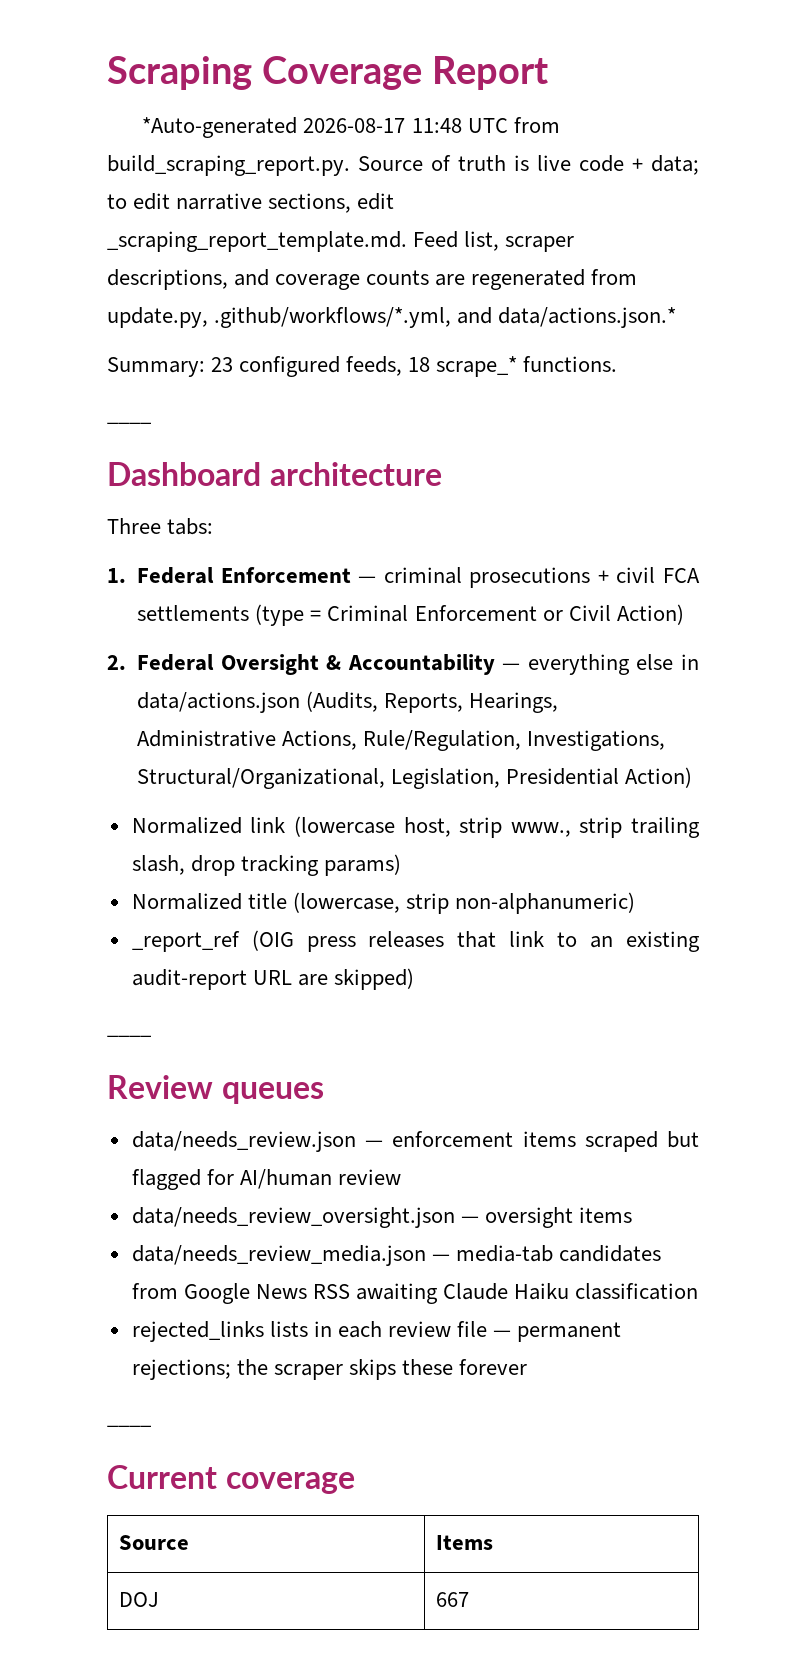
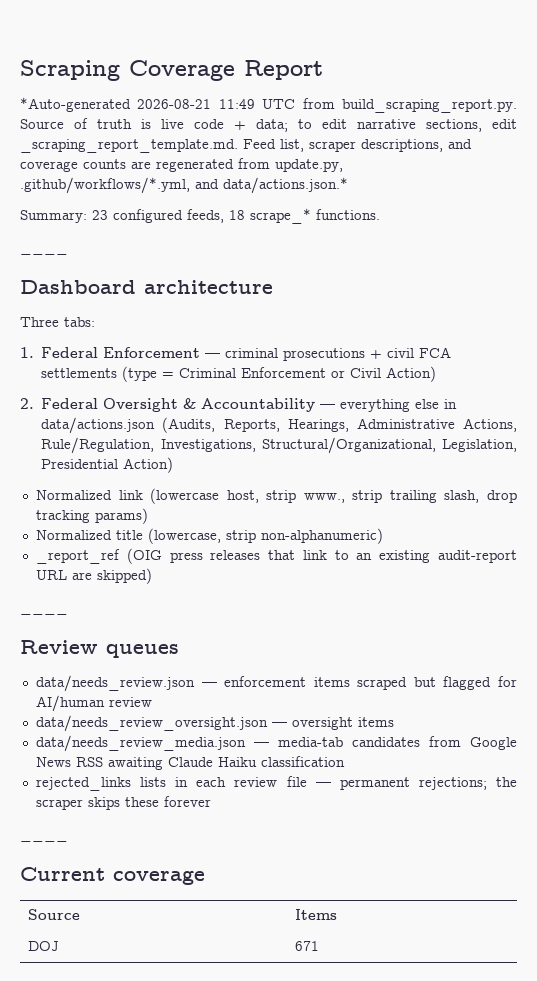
- *Auto-generated 2026-08-17 11:48 UTC from build_scraping_report.py. Source of truth is live code + data; to edit narrative sections, edit _scraping_report_template.md. Feed list, scraper descriptions, and coverage counts are regenerated from update.py, .github/workflows/*.yml, and data/actions.json.*
+ *Auto-generated 2026-08-21 11:49 UTC from build_scraping_report.py. Source of truth is live code + data; to edit narrative sections, edit _scraping_report_template.md. Feed list, scraper descriptions, and coverage counts are regenerated from update.py, .github/workflows/*.yml, and data/actions.json.*
- DOJ | 667
+ DOJ | 671

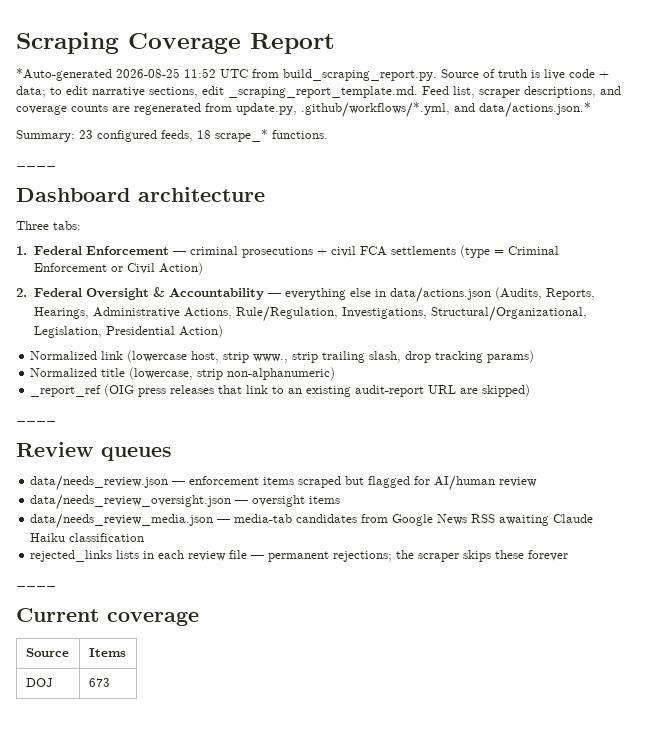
- *Auto-generated 2026-08-21 11:49 UTC from build_scraping_report.py. Source of truth is live code + data; to edit narrative sections, edit _scraping_report_template.md. Feed list, scraper descriptions, and coverage counts are regenerated from update.py, .github/workflows/*.yml, and data/actions.json.*
+ *Auto-generated 2026-08-25 11:52 UTC from build_scraping_report.py. Source of truth is live code + data; to edit narrative sections, edit _scraping_report_template.md. Feed list, scraper descriptions, and coverage counts are regenerated from update.py, .github/workflows/*.yml, and data/actions.json.*
- DOJ | 671
+ DOJ | 673

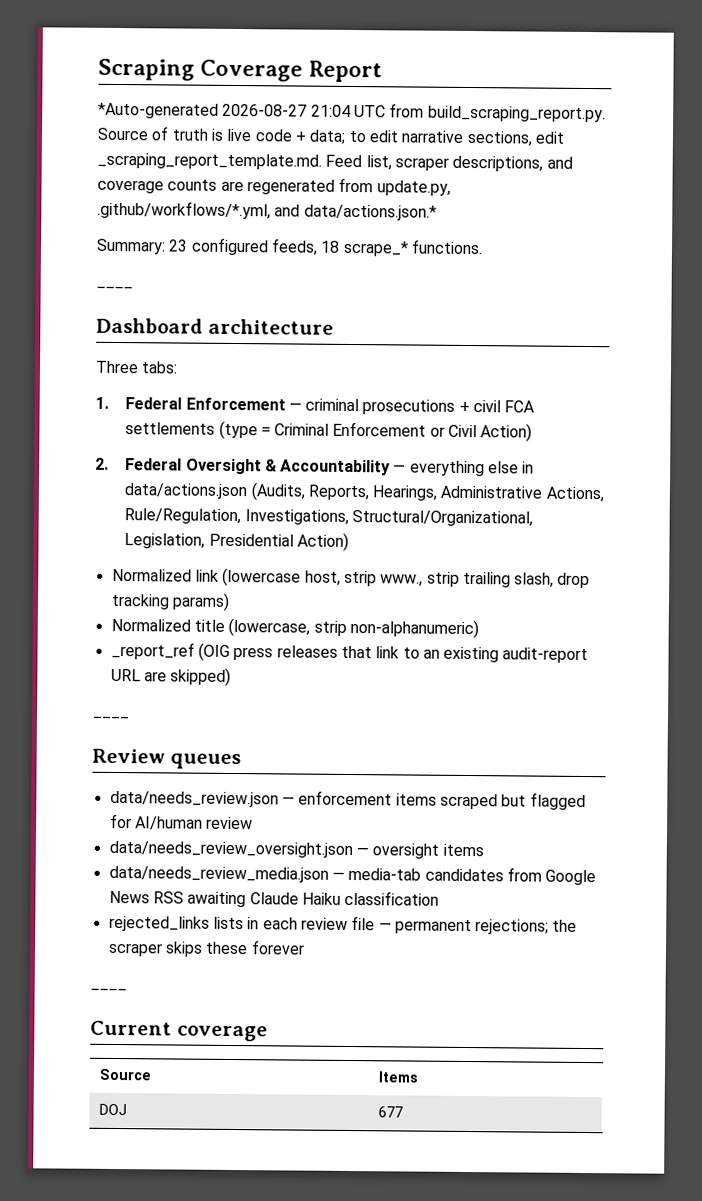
- *Auto-generated 2026-08-25 11:52 UTC from build_scraping_report.py. Source of truth is live code + data; to edit narrative sections, edit _scraping_report_template.md. Feed list, scraper descriptions, and coverage counts are regenerated from update.py, .github/workflows/*.yml, and data/actions.json.*
+ *Auto-generated 2026-08-27 21:04 UTC from build_scraping_report.py. Source of truth is live code + data; to edit narrative sections, edit _scraping_report_template.md. Feed list, scraper descriptions, and coverage counts are regenerated from update.py, .github/workflows/*.yml, and data/actions.json.*
- DOJ | 673
+ DOJ | 677

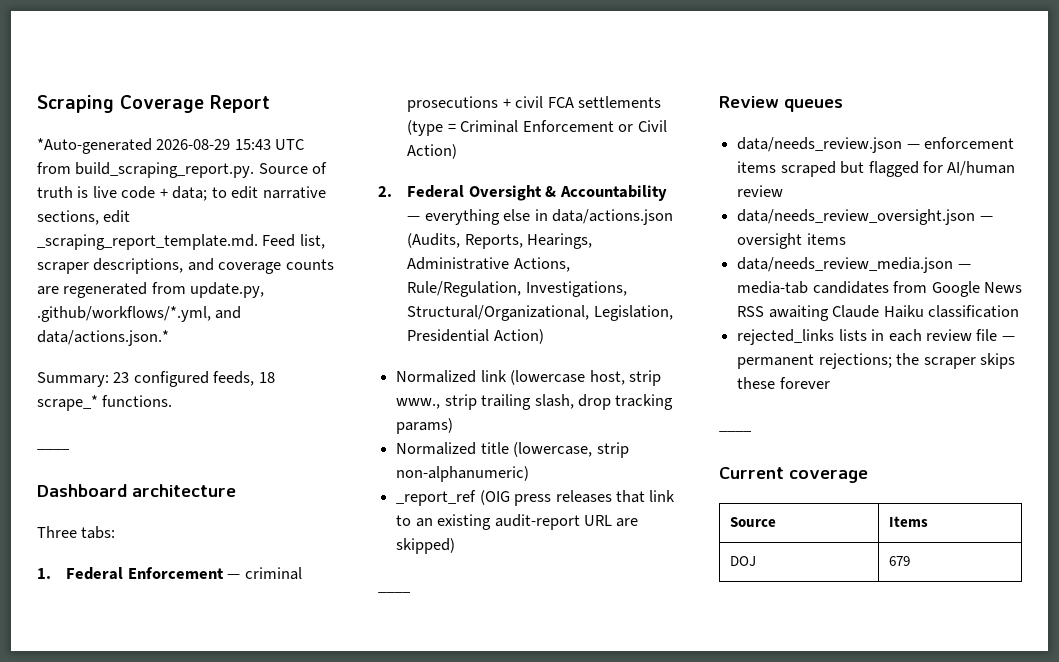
- *Auto-generated 2026-08-27 21:04 UTC from build_scraping_report.py. Source of truth is live code + data; to edit narrative sections, edit _scraping_report_template.md. Feed list, scraper descriptions, and coverage counts are regenerated from update.py, .github/workflows/*.yml, and data/actions.json.*
+ *Auto-generated 2026-08-29 15:43 UTC from build_scraping_report.py. Source of truth is live code + data; to edit narrative sections, edit _scraping_report_template.md. Feed list, scraper descriptions, and coverage counts are regenerated from update.py, .github/workflows/*.yml, and data/actions.json.*
- DOJ | 677
+ DOJ | 679

